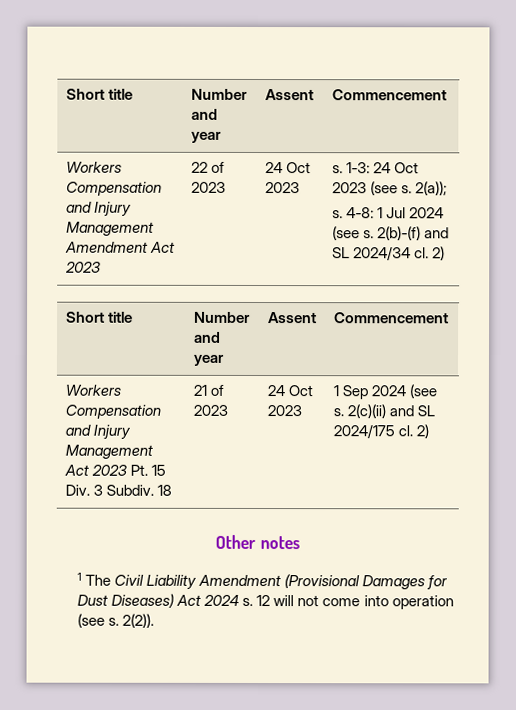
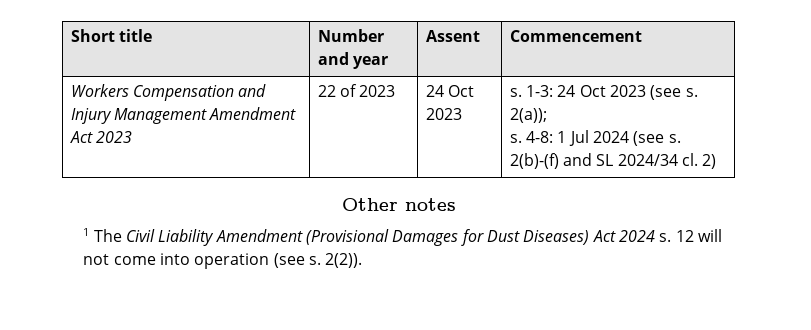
  Workers Compensation and Injury Management Amendment Act 2023 | 22 of 2023 | 24 Oct 2023 | s. 1-3: 24 Oct 2023 (see s. 2(a));
  s. 4-8: 1 Jul 2024 (see s. 2(b)-(f) and SL 2024/34 cl. 2)
- Short title | Number and year | Assent | Commencement
- Workers Compensation and Injury Management Act 2023 Pt. 15 Div. 3 Subdiv. 18 | 21 of 2023 | 24 Oct 2023 | 1 Sep 2024 (see s. 2(c)(ii) and SL 2024/175 cl. 2)

